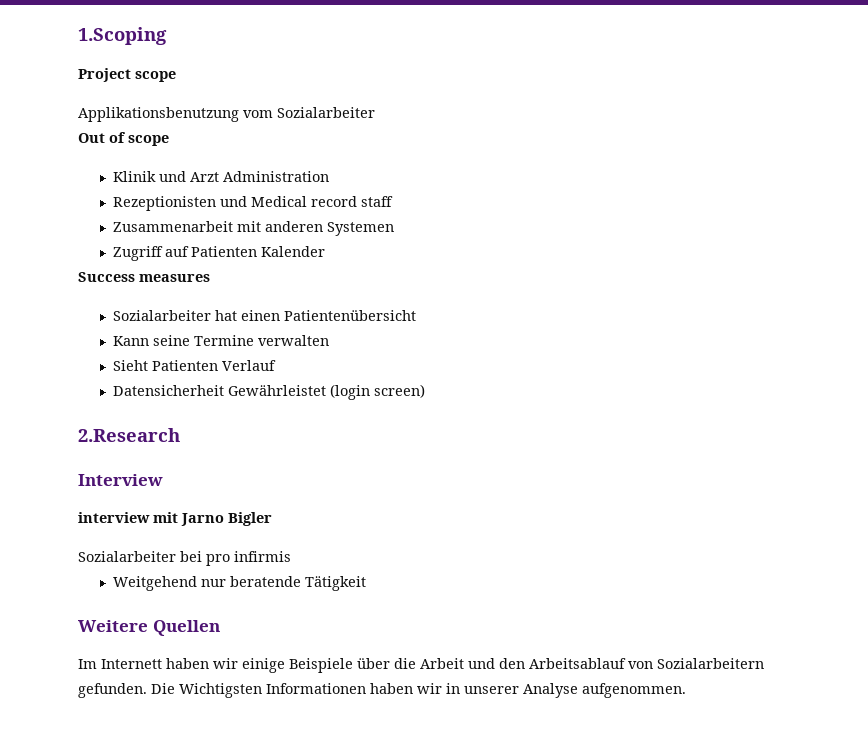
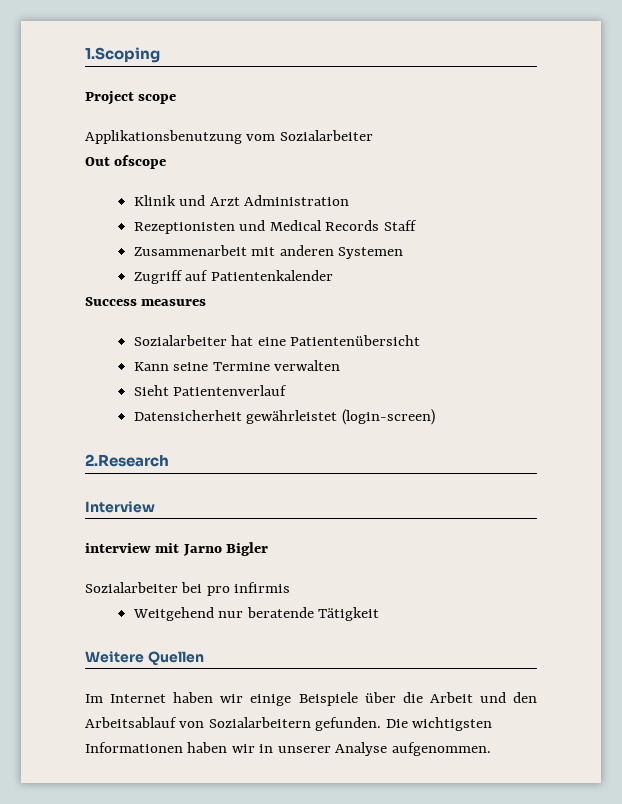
- Out of scope
+ Out ofscope
- Rezeptionisten und Medical record staff
+ Rezeptionisten und Medical Records Staff
- Zugriff auf Patienten Kalender
+ Zugriff auf Patientenkalender
- Sozialarbeiter hat einen Patientenübersicht
+ Sozialarbeiter hat eine Patientenübersicht
- Sieht Patienten Verlauf
+ Sieht Patientenverlauf
- Datensicherheit Gewährleistet (login screen)
+ Datensicherheit gewährleistet (login-screen)
- Im Internett haben wir einige Beispiele über die Arbeit und den Arbeitsablauf von Sozialarbeitern gefunden.
+ Im Internet haben wir einige Beispiele über die Arbeit und den Arbeitsablauf von Sozialarbeitern gefunden.
- Die Wichtigsten Informationen haben wir in unserer Analyse aufgenommen.
+ Die wichtigsten Informationen haben wir in unserer Analyse aufgenommen.

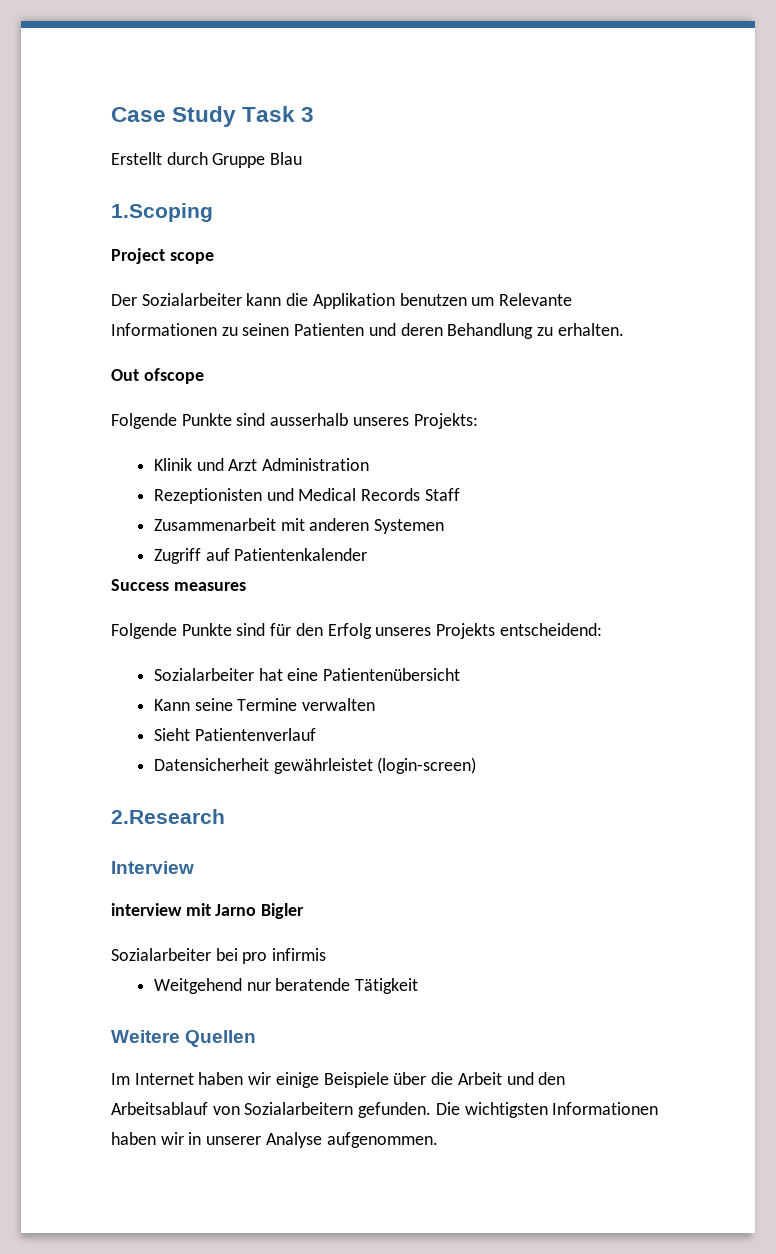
+ Case Study Task 3
+ Erstellt durch Gruppe Blau
- Applikationsbenutzung vom Sozialarbeiter
+ Der Sozialarbeiter kann die Applikation benutzen um Relevante Informationen zu seinen Patienten und deren Behandlung zu erhalten.
  Out ofscope
+ Folgende Punkte sind ausserhalb unseres Projekts:
+ Folgende Punkte sind für den Erfolg unseres Projekts entscheidend:

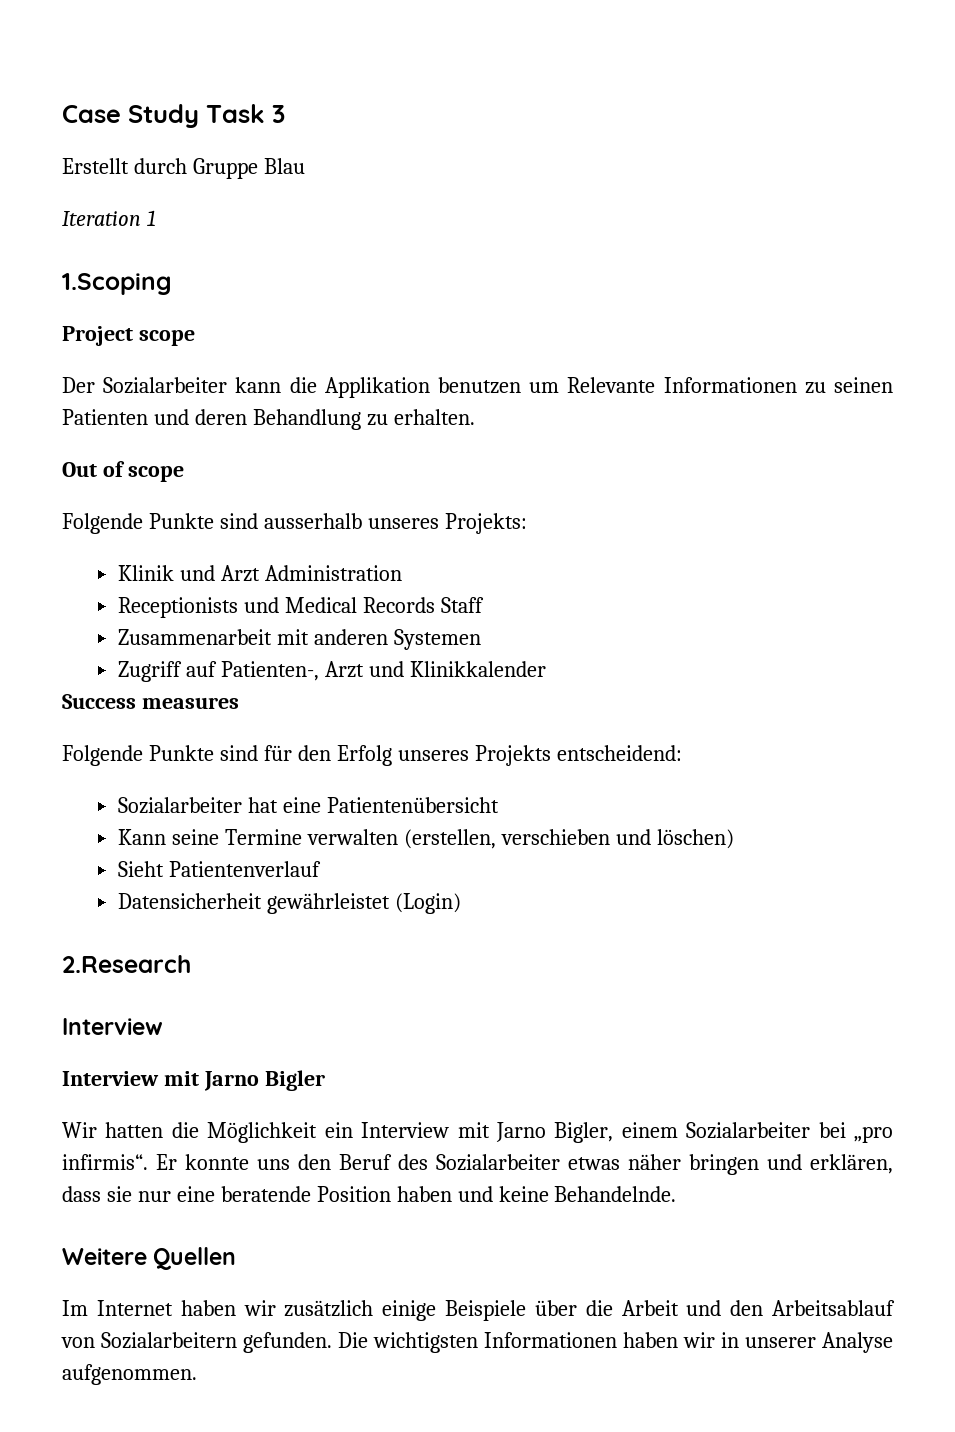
+ Iteration 1
- Out ofscope
+ Out of scope
- Rezeptionisten und Medical Records Staff
+ Receptionists und Medical Records Staff
- Zugriff auf Patientenkalender
+ Zugriff auf Patienten-, Arzt und Klinikkalender
- Kann seine Termine verwalten
+ Kann seine Termine verwalten (erstellen, verschieben und löschen)
- Datensicherheit gewährleistet (login-screen)
+ Datensicherheit gewährleistet (Login)
- interview mit Jarno Bigler
+ Interview mit Jarno Bigler
- Sozialarbeiter bei pro infirmis
- Weitgehend nur beratende Tätigkeit
+ Wir hatten die Möglichkeit ein Interview mit Jarno Bigler, einem Sozialarbeiter bei „pro infirmis“. Er konnte uns den Beruf des Sozialarbeiter etwas näher bringen und erklären, dass sie nur eine beratende Position haben und keine Behandelnde.
- Im Internet haben wir einige Beispiele über die Arbeit und den Arbeitsablauf von Sozialarbeitern gefunden.
+ Im Internet haben wir zusätzlich einige Beispiele über die Arbeit und den Arbeitsablauf von Sozialarbeitern gefunden.

